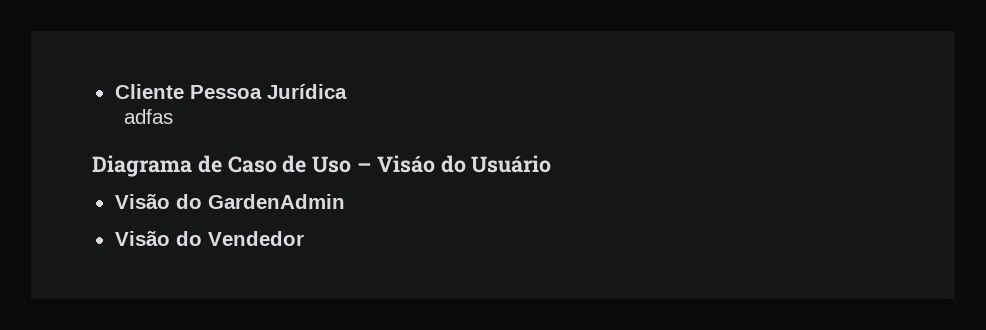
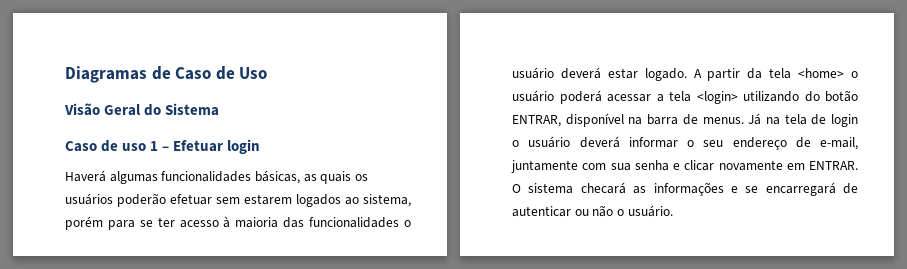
- Cliente Pessoa Jurídica
- adfas
- Diagrama de Caso de Uso – Visáo do Usuário
- Visão do GardenAdmin
- Visão do Vendedor
+ Diagramas de Caso de Uso
+ Visão Geral do Sistema
+ Caso de uso 1 – Efetuar login
+ Haverá algumas funcionalidades básicas, as quais os usuários poderão efetuar sem estarem logados ao sistema, porém para se ter acesso à maioria das funcionalidades o usuário deverá estar logado. A partir da tela <home> o usuário poderá acessar a tela <login> utilizando do botão ENTRAR, disponível na barra de menus. Já na tela de login o usuário deverá informar o seu endereço de e-mail, juntamente com sua senha e clicar novamente em ENTRAR. O sistema checará as informações e se encarregará de autenticar ou não o usuário.

